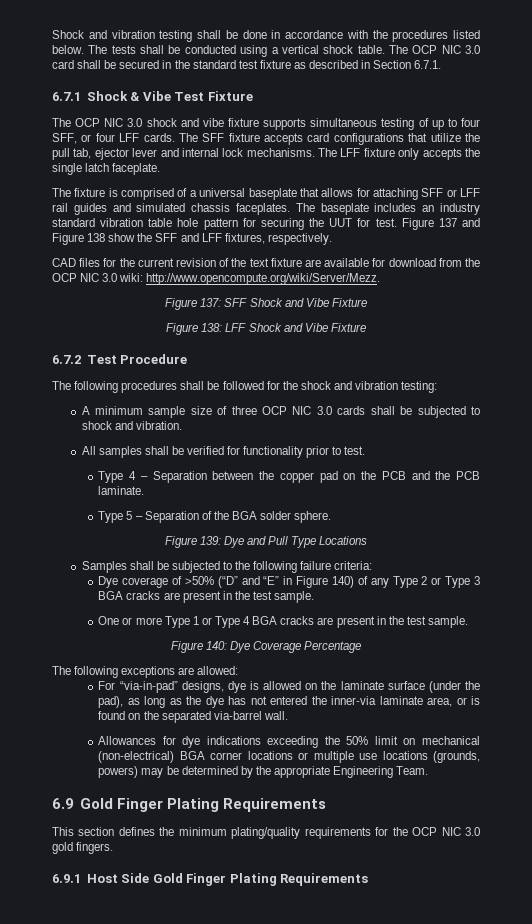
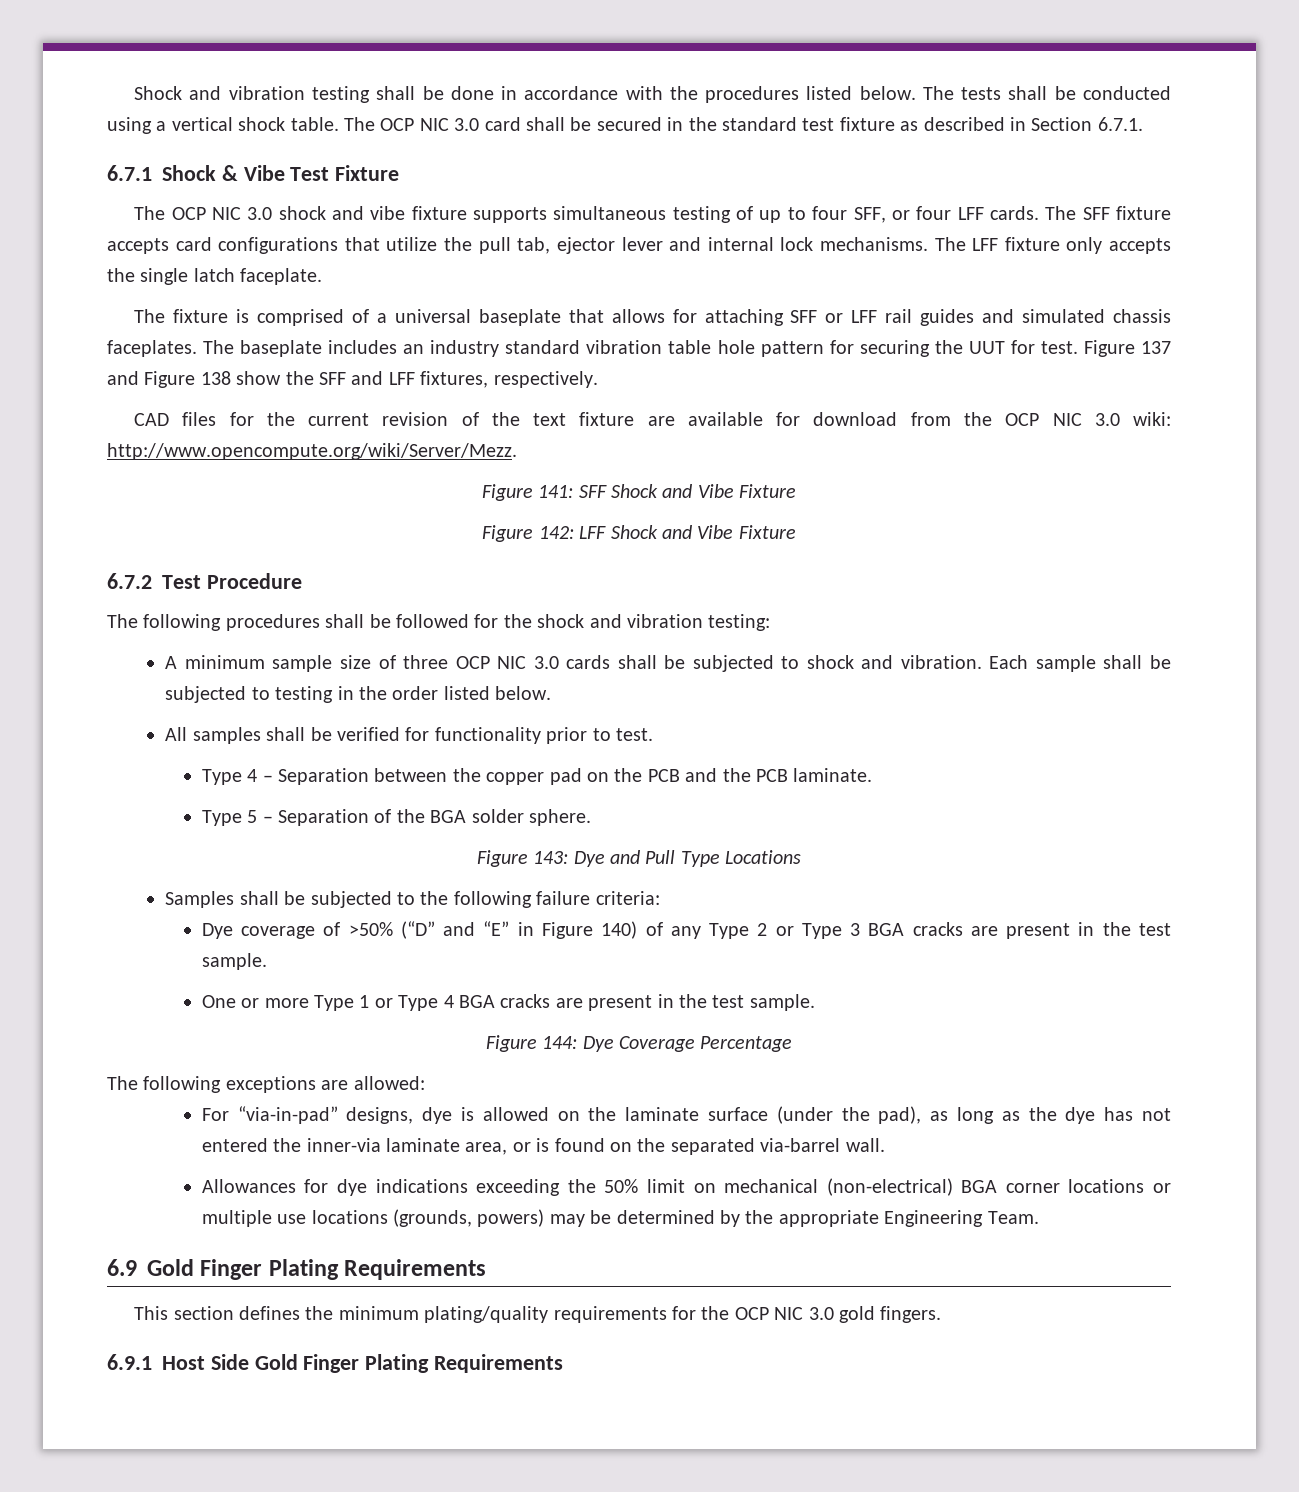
- Figure 137: SFF Shock and Vibe Fixture
+ Figure 141: SFF Shock and Vibe Fixture
- Figure 138: LFF Shock and Vibe Fixture
+ Figure 142: LFF Shock and Vibe Fixture
+ Each sample shall be subjected to testing in the order listed below.
- Figure 139: Dye and Pull Type Locations
+ Figure 143: Dye and Pull Type Locations
- Figure 140: Dye Coverage Percentage
+ Figure 144: Dye Coverage Percentage

